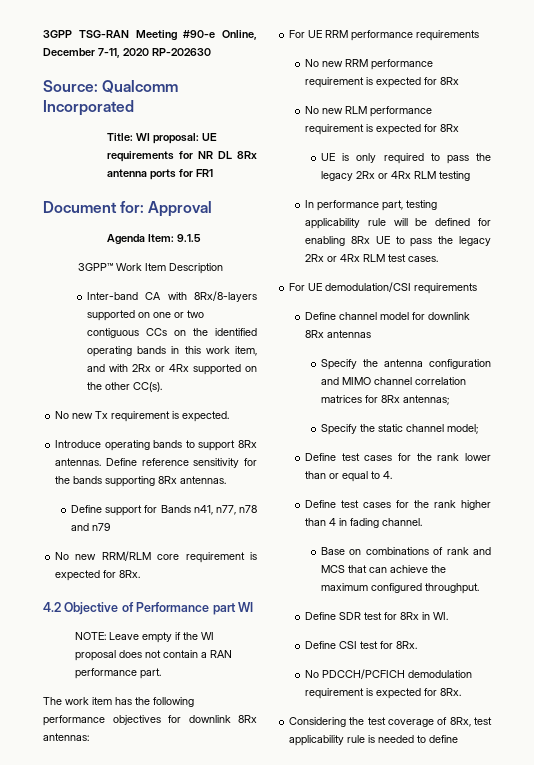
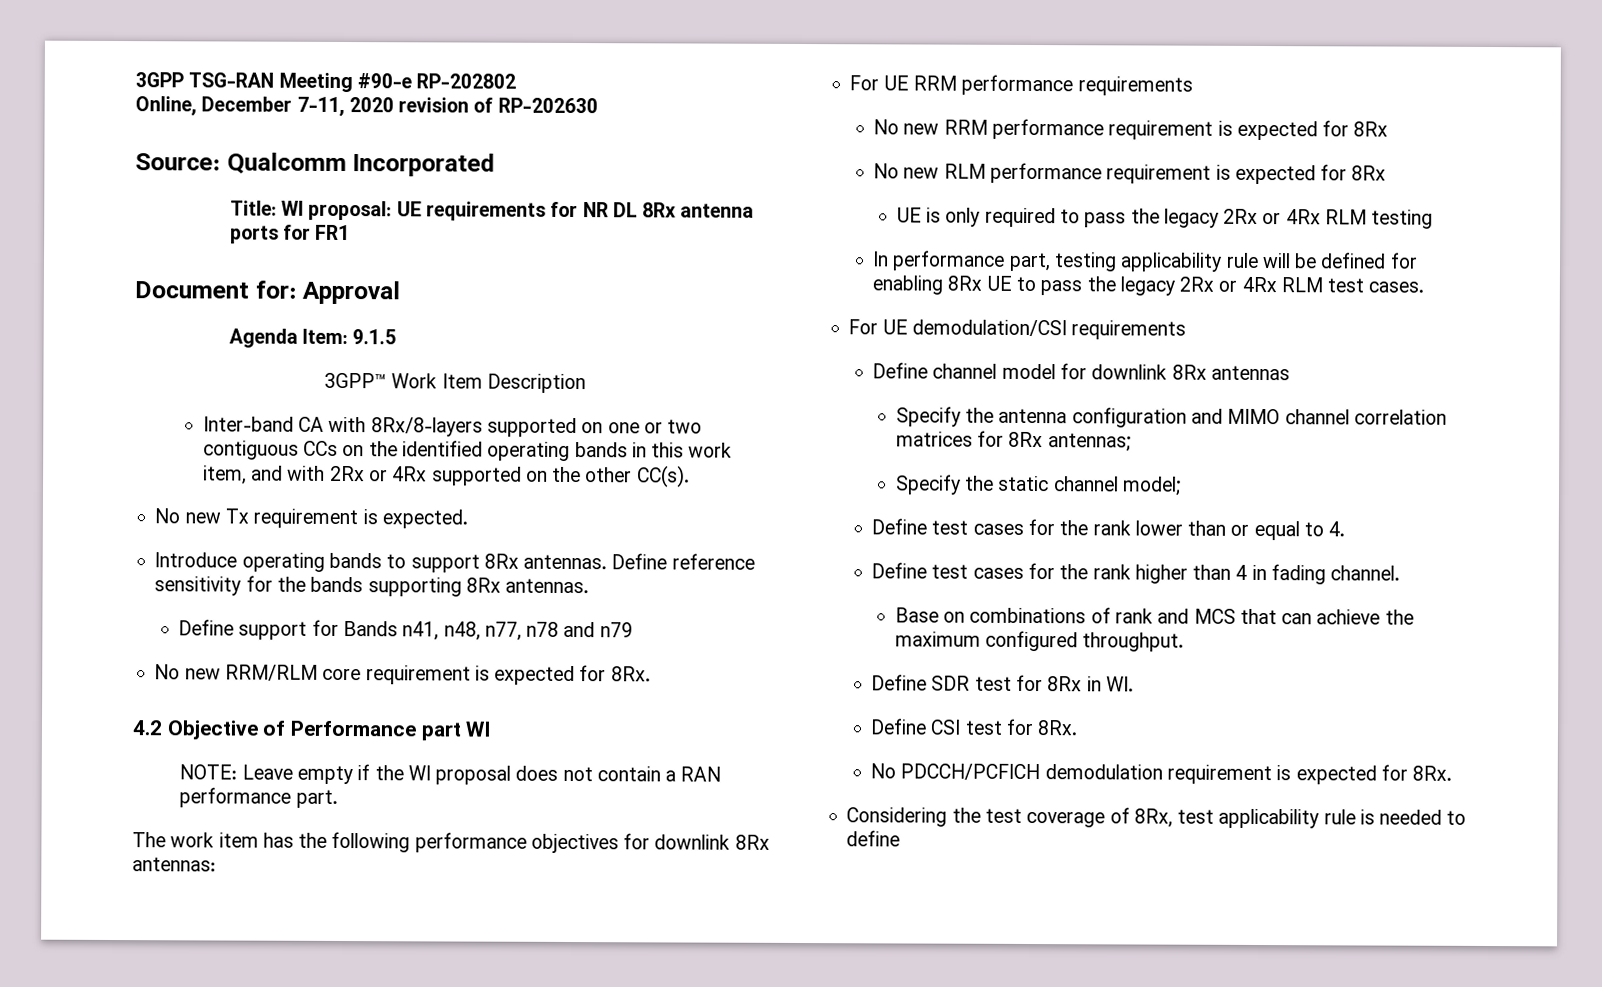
- 3GPP TSG-RAN Meeting #90-e Online, December 7-11, 2020 RP-202630
+ 3GPP TSG-RAN Meeting #90-e RP-202802
+ Online, December 7-11, 2020 revision of RP-202630
- Define support for Bands n41, n77, n78 and n79
+ Define support for Bands n41, n48, n77, n78 and n79

